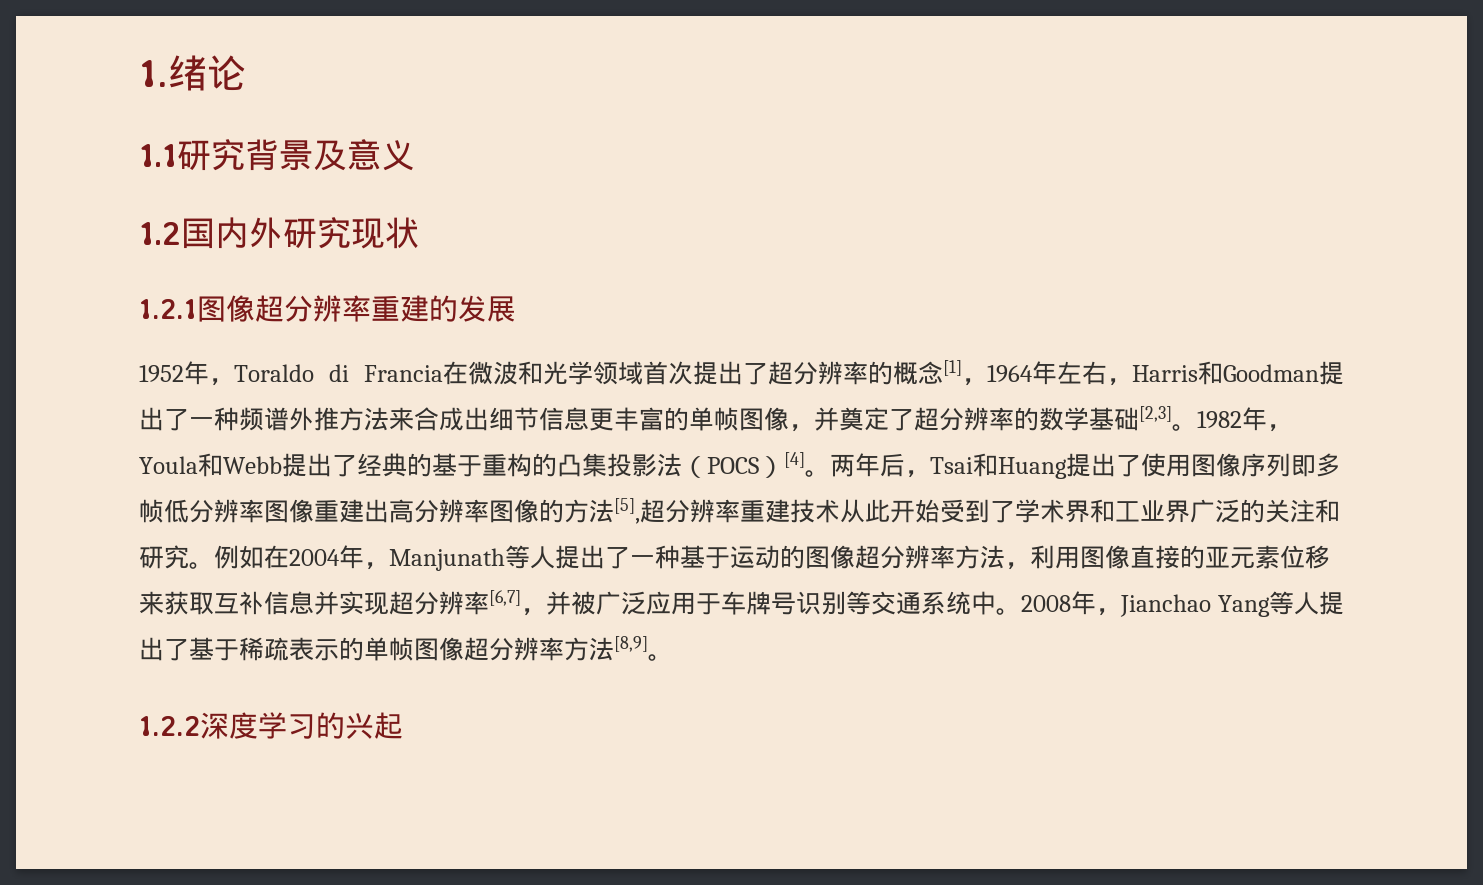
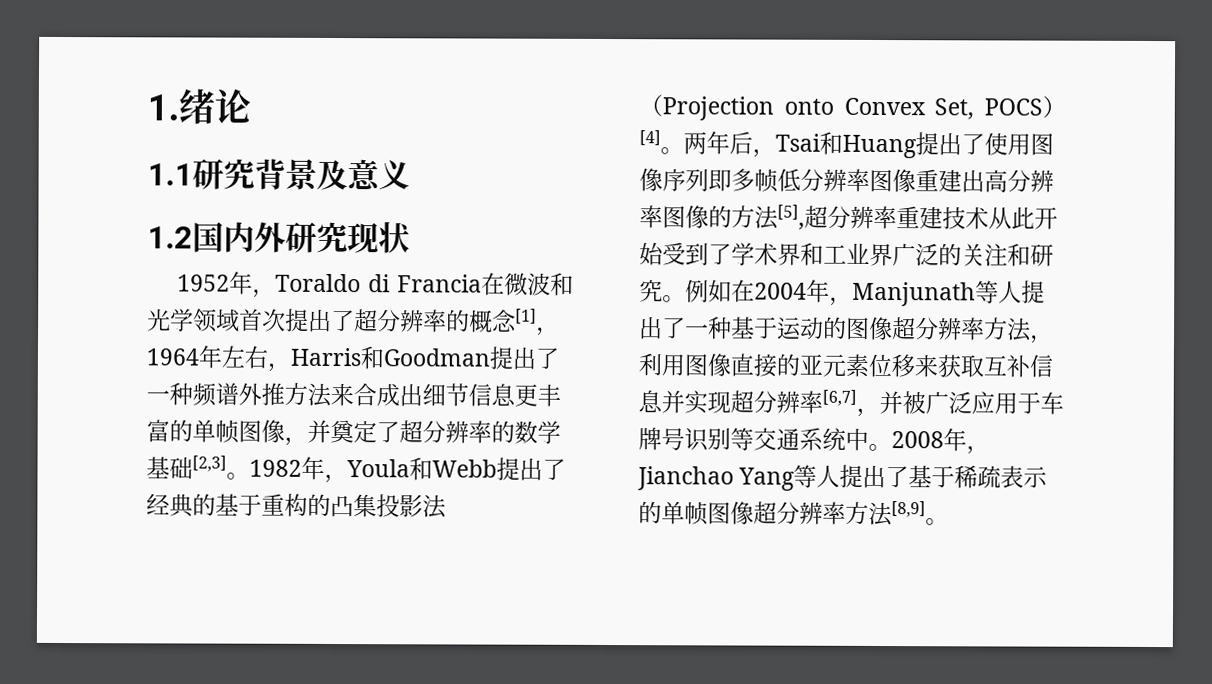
- 1.2.1图像超分辨率重建的发展
- 1982年，Youla和Webb提出了经典的基于重构的凸集投影法（POCS）[4]。
+ 1982年，Youla和Webb提出了经典的基于重构的凸集投影法（Projection onto Convex Set, POCS）[4]。
- 1.2.2深度学习的兴起

